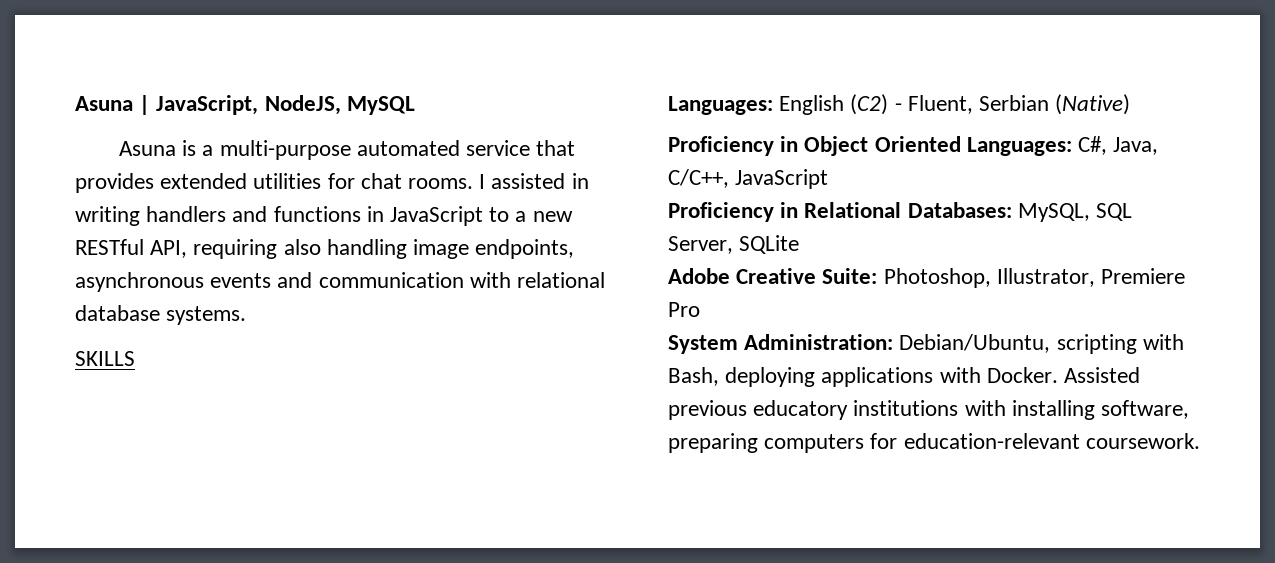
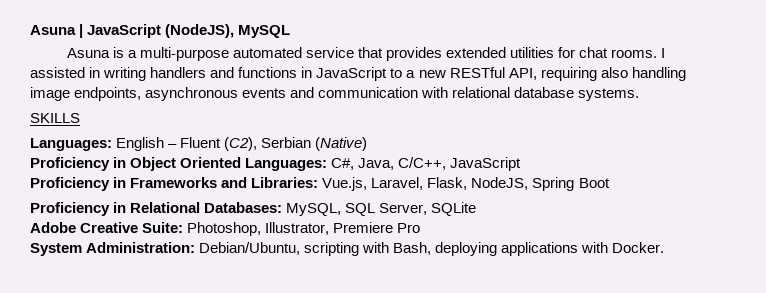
- Asuna | JavaScript, NodeJS, MySQL
+ Asuna | JavaScript (NodeJS), MySQL
- Languages: English (C2) - Fluent, Serbian (Native)
+ Languages: English – Fluent (C2), Serbian (Native)
+ Proficiency in Frameworks and Libraries: Vue.js, Laravel, Flask, NodeJS, Spring Boot
- Assisted previous educatory institutions with installing software, preparing computers for education-relevant coursework.

